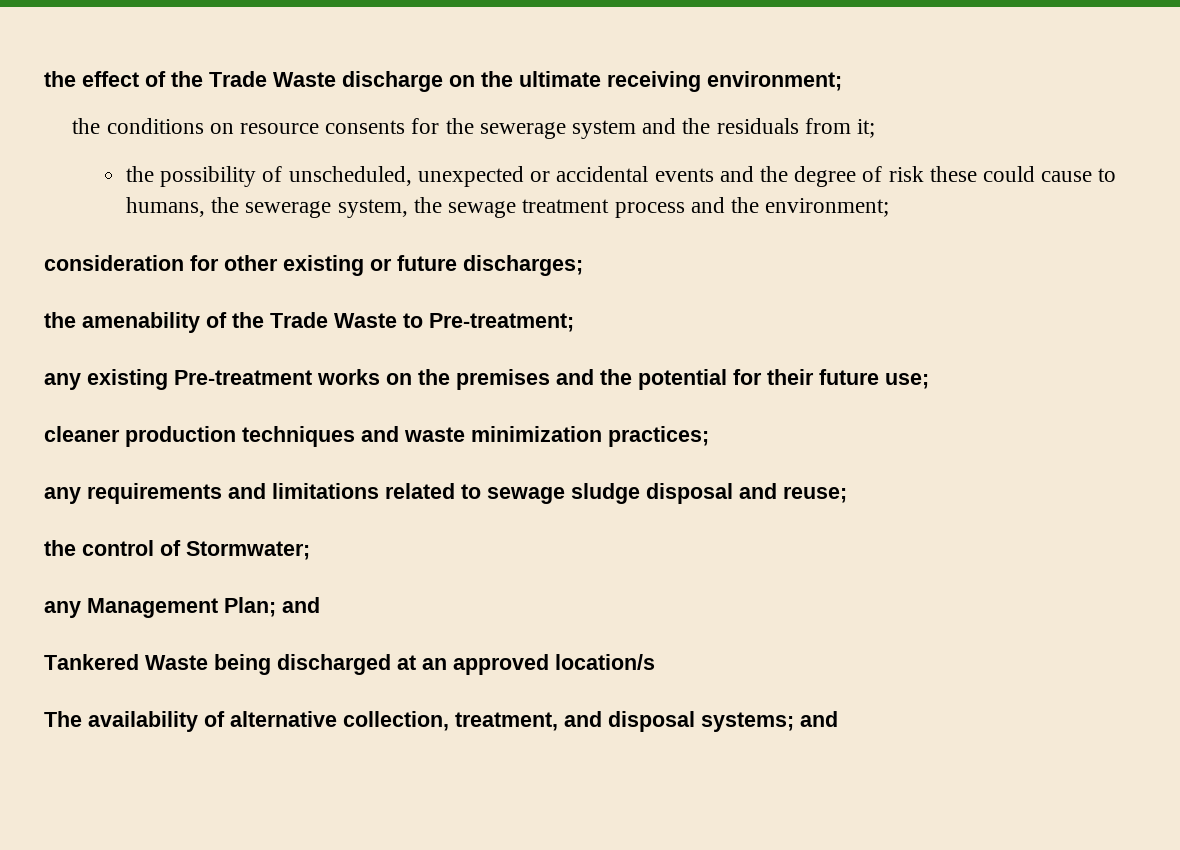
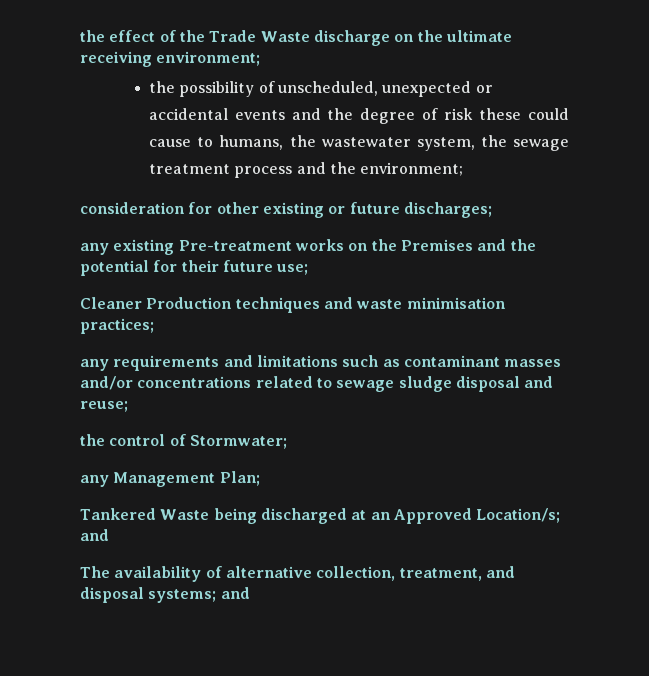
- the conditions on resource consents for the sewerage system and the residuals from it;
- the possibility of unscheduled, unexpected or accidental events and the degree of risk these could cause to humans, the sewerage system, the sewage treatment process and the environment;
+ the possibility of unscheduled, unexpected or accidental events and the degree of risk these could cause to humans, the wastewater system, the sewage treatment process and the environment;
- the amenability of the Trade Waste to Pre-treatment;
- any existing Pre-treatment works on the premises and the potential for their future use;
+ any existing Pre-treatment works on the Premises and the potential for their future use;
- cleaner production techniques and waste minimization practices;
+ Cleaner Production techniques and waste minimisation practices;
- any requirements and limitations related to sewage sludge disposal and reuse;
+ any requirements and limitations such as contaminant masses and/or concentrations related to sewage sludge disposal and reuse;
- any Management Plan; and
+ any Management Plan;
- Tankered Waste being discharged at an approved location/s
+ Tankered Waste being discharged at an Approved Location/s; and

